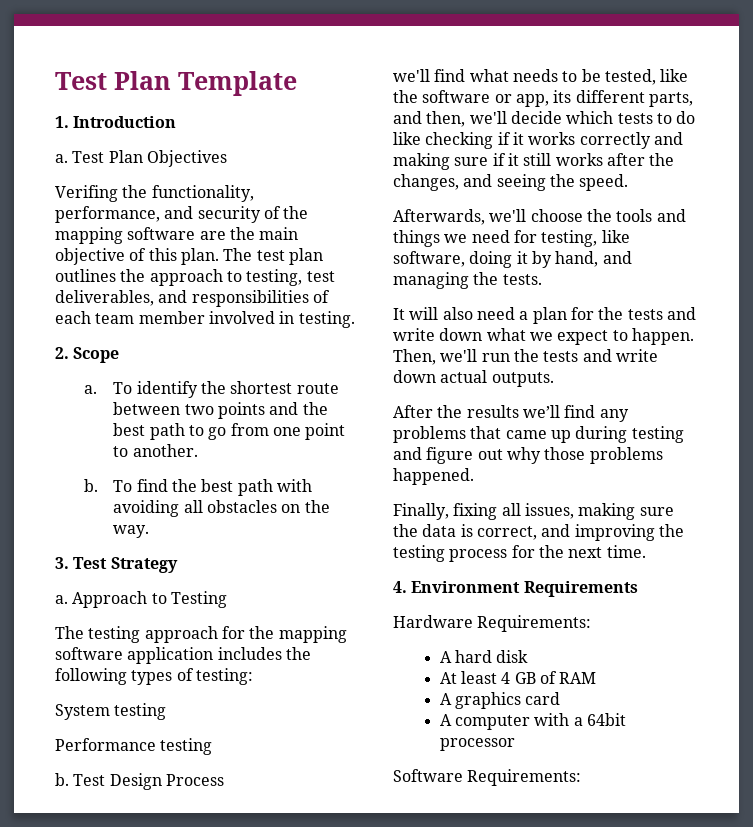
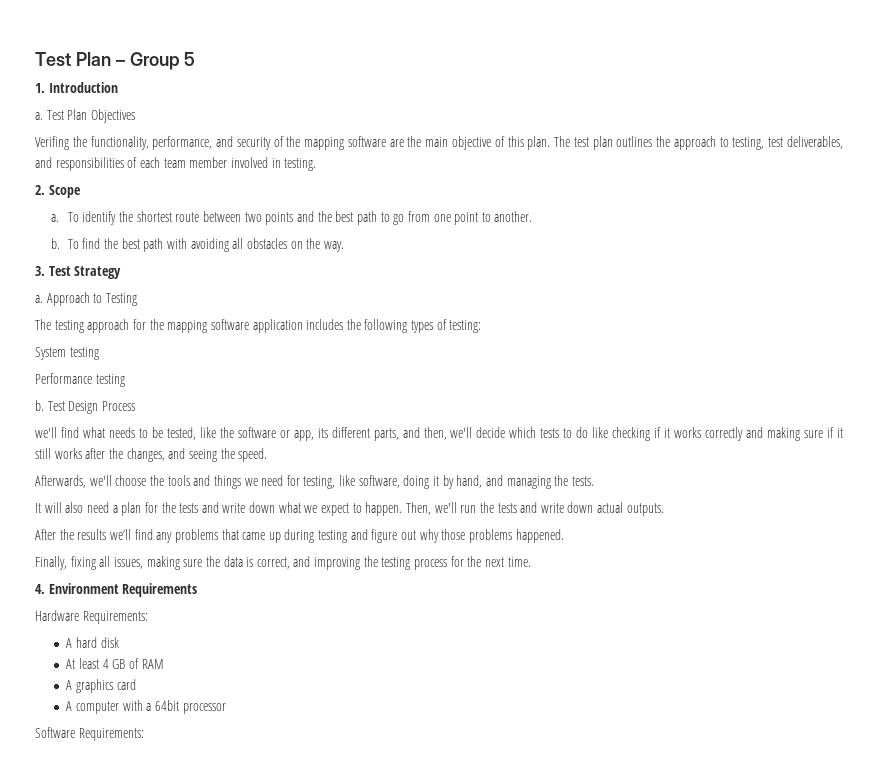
- Test Plan Template
+ Test Plan – Group 5

